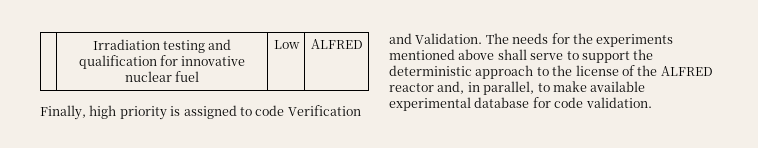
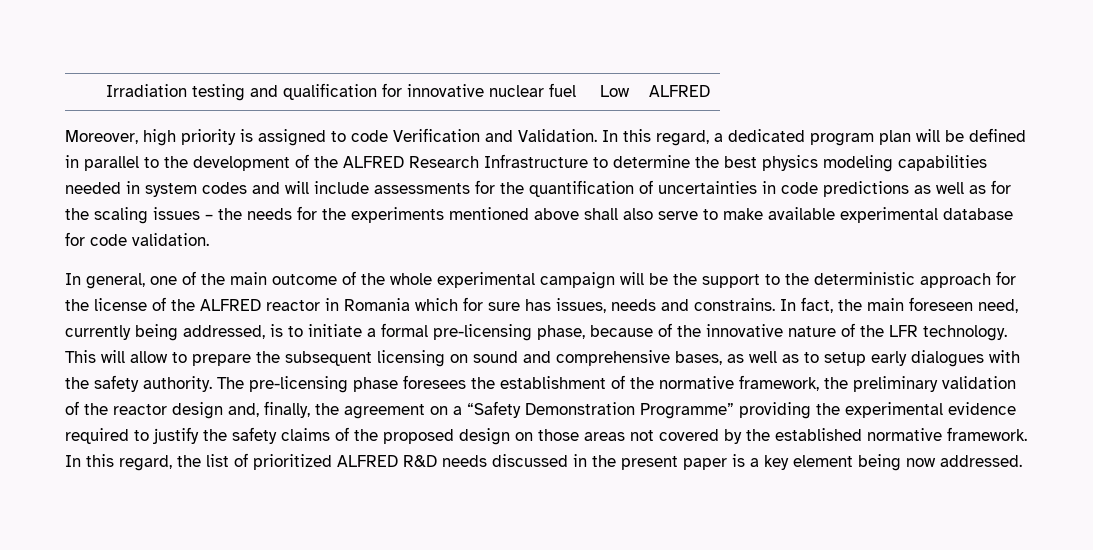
- Finally, high priority is assigned to code Verification and Validation.
+ Moreover, high priority is assigned to code Verification and Validation.
- The needs for the experiments mentioned above shall serve to support the deterministic approach to the license of the ALFRED reactor and, in parallel, to make available experimental database for code validation.
+ In this regard, a dedicated program plan will be defined in parallel to the development of the ALFRED Research Infrastructure to determine the best physics modeling capabilities needed in system codes and will include assessments for the quantification of uncertainties in code predictions as well as for the scaling issues – the needs for the experiments mentioned above shall also serve to make available experimental database for code validation.
+ In general, one of the main outcome of the whole experimental campaign will be the support to the deterministic approach for the license of the ALFRED reactor in Romania which for sure has issues, needs and constrains. In fact, the main foreseen need, currently being addressed, is to initiate a formal pre-licensing phase, because of the innovative nature of the LFR technology. This will allow to prepare the subsequent licensing on sound and comprehensive bases, as well as to setup early dialogues with the safety authority. The pre-licensing phase foresees the establishment of the normative framework, the preliminary validation of the reactor design and, finally, the agreement on a “Safety Demonstration Programme” providing the experimental evidence required to justify the safety claims of the proposed design on those areas not covered by the established normative framework. In this regard, the list of prioritized ALFRED R&D needs discussed in the present paper is a key element being now addressed.

